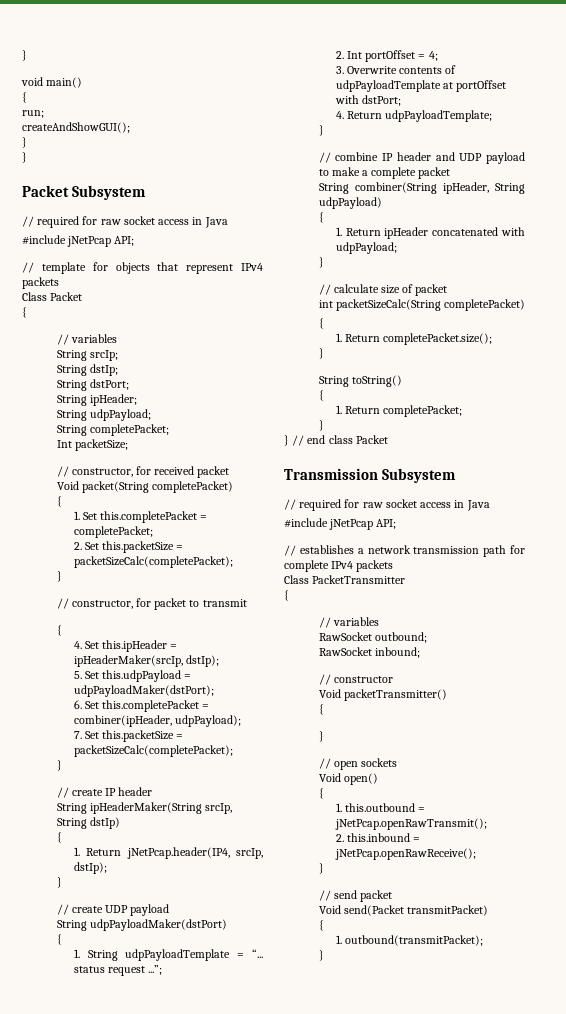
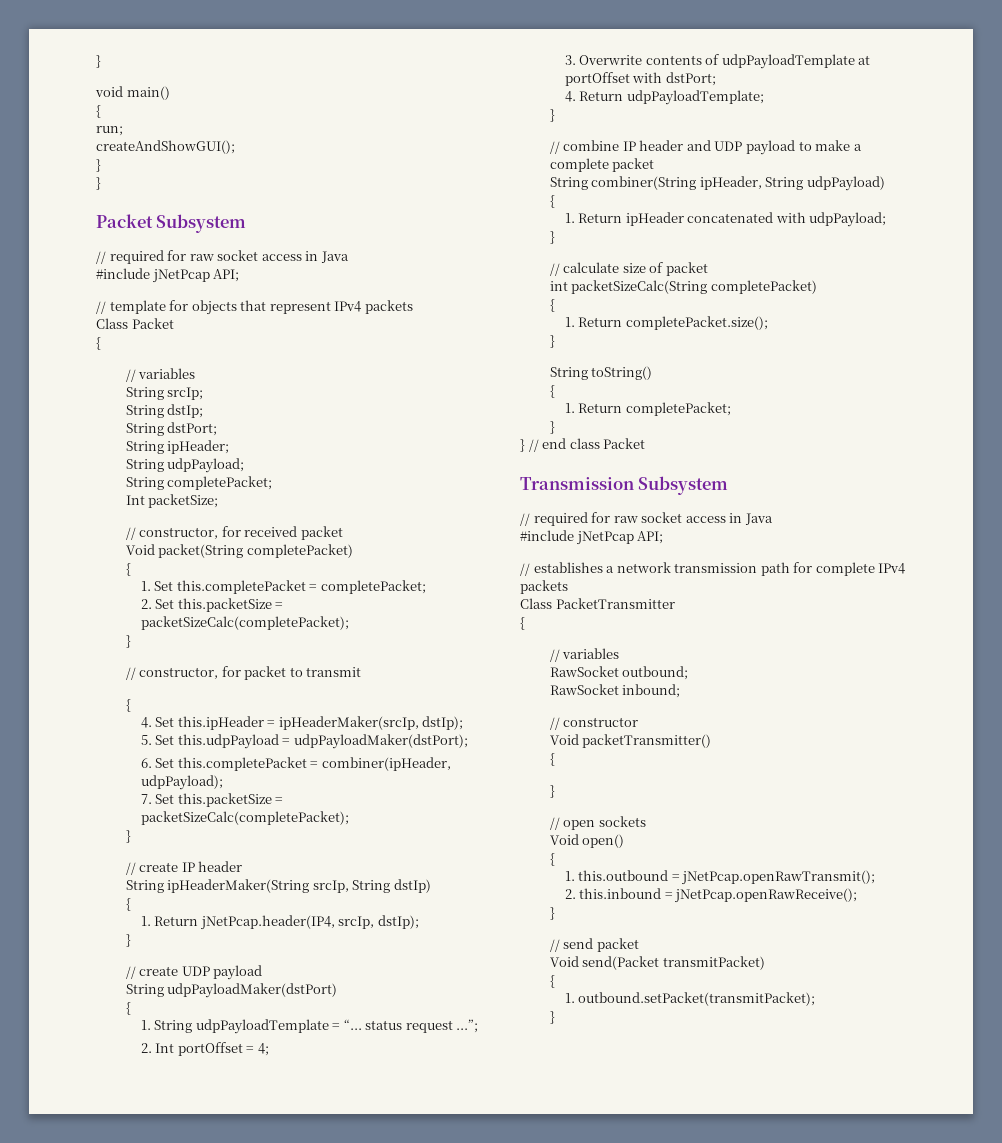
- 1. outbound(transmitPacket);
+ 1. outbound.setPacket(transmitPacket);

